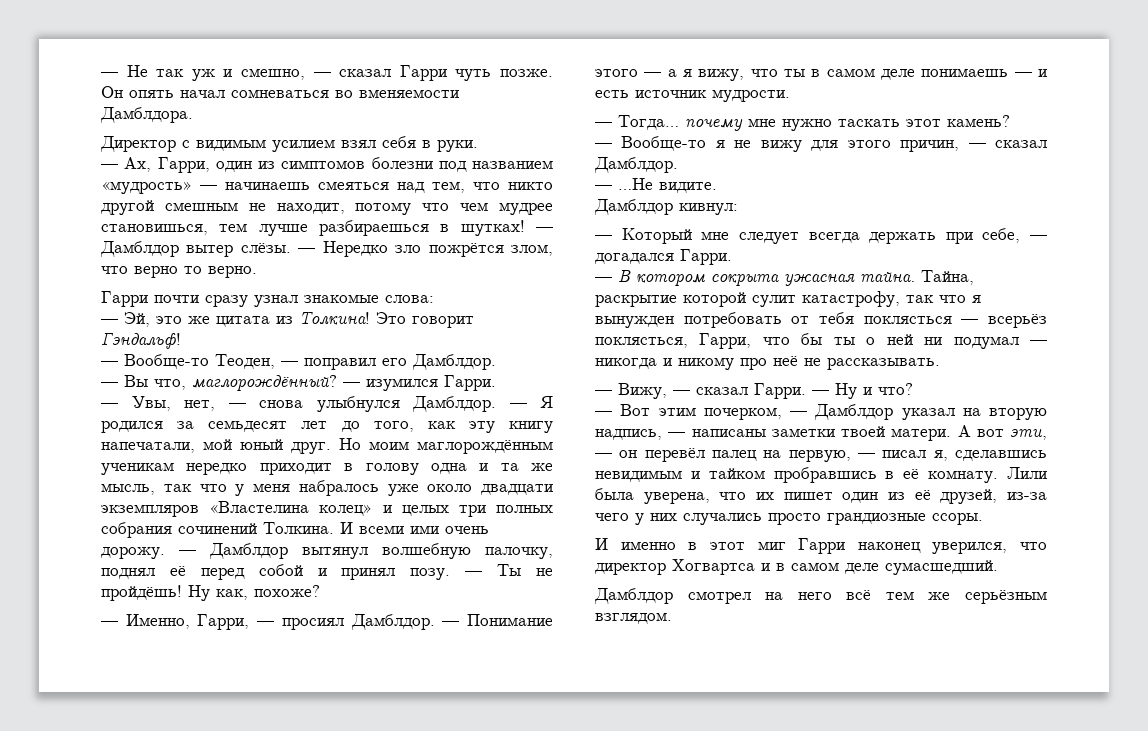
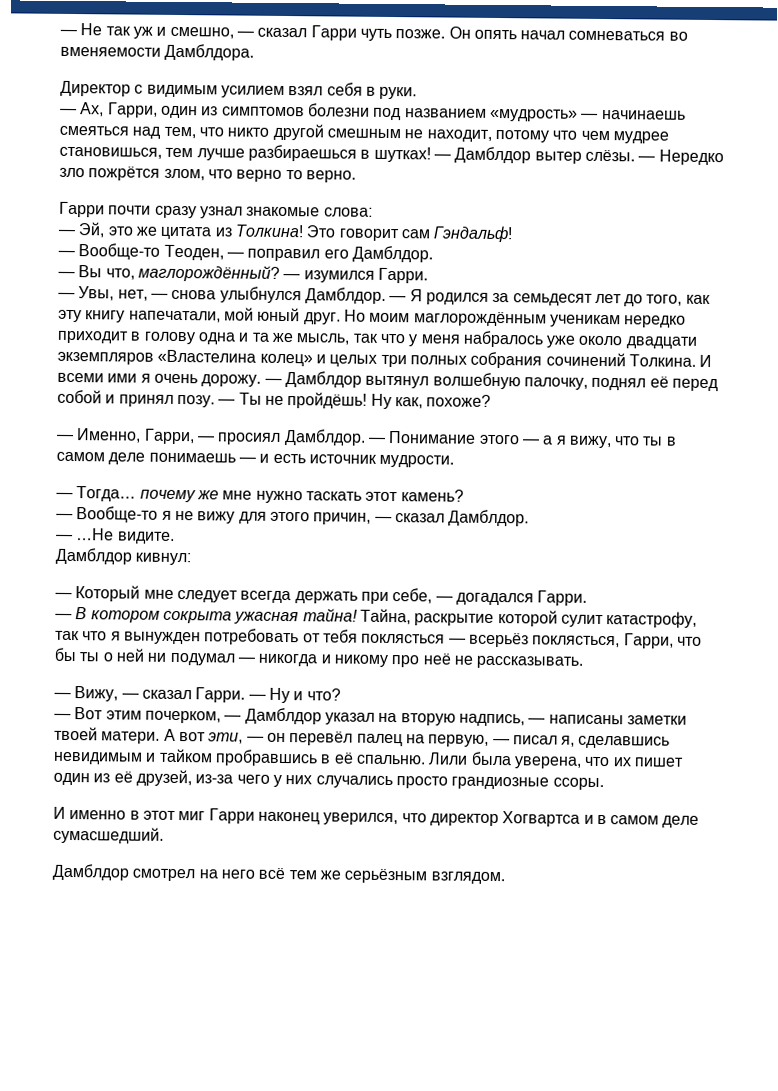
- Это говорит Гэндальф!
+ Это говорит сам Гэндальф!
- И всеми ими очень дорожу.
+ И всеми ими я очень дорожу.
- — Тогда… почему мне нужно таскать этот камень?
+ — Тогда… почему же мне нужно таскать этот камень?
- — В котором сокрыта ужасная тайна.
+ — В котором сокрыта ужасная тайна!
- А вот эти, — он перевёл палец на первую, — писал я, сделавшись невидимым и тайком пробравшись в её комнату.
+ А вот эти, — он перевёл палец на первую, — писал я, сделавшись невидимым и тайком пробравшись в её спальню.

